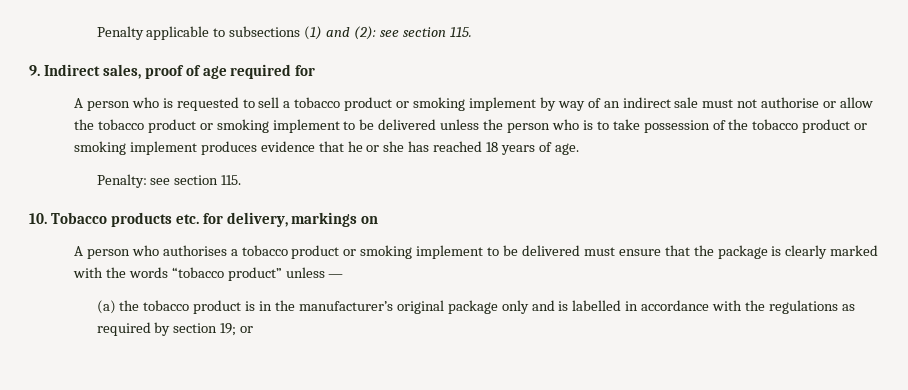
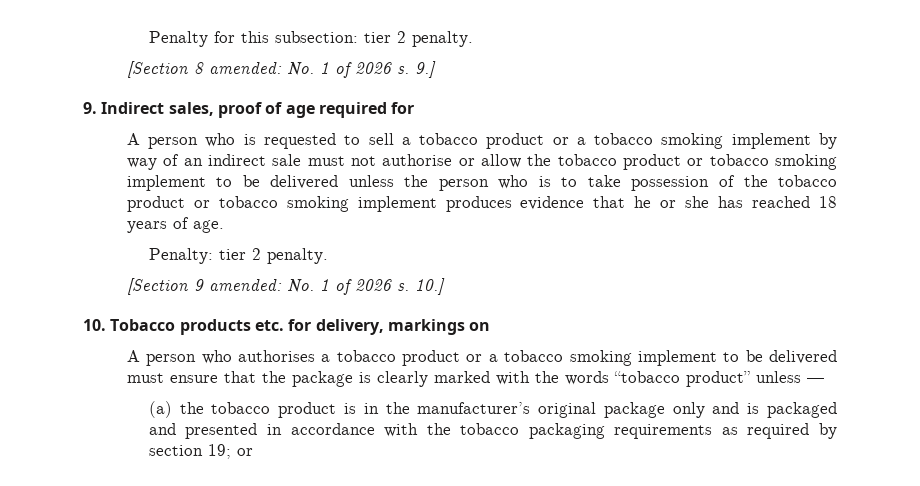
- Penalty applicable to subsections (1) and (2): see section 115.
+ Penalty for this subsection: tier 2 penalty.
+ [Section 8 amended: No. 1 of 2026 s. 9.]
- A person who is requested to sell a tobacco product or smoking implement by way of an indirect sale must not authorise or allow the tobacco product or smoking implement to be delivered unless the person who is to take possession of the tobacco product or smoking implement produces evidence that he or she has reached 18 years of age.
+ A person who is requested to sell a tobacco product or a tobacco smoking implement by way of an indirect sale must not authorise or allow the tobacco product or tobacco smoking implement to be delivered unless the person who is to take possession of the tobacco product or tobacco smoking implement produces evidence that he or she has reached 18 years of age.
- Penalty: see section 115.
+ Penalty: tier 2 penalty.
+ [Section 9 amended: No. 1 of 2026 s. 10.]
- A person who authorises a tobacco product or smoking implement to be delivered must ensure that the package is clearly marked with the words “tobacco product” unless —
+ A person who authorises a tobacco product or a tobacco smoking implement to be delivered must ensure that the package is clearly marked with the words “tobacco product” unless —
- (a) the tobacco product is in the manufacturer’s original package only and is labelled in accordance with the regulations as required by section 19; or
+ (a) the tobacco product is in the manufacturer’s original package only and is packaged and presented in accordance with the tobacco packaging requirements as required by section 19; or

